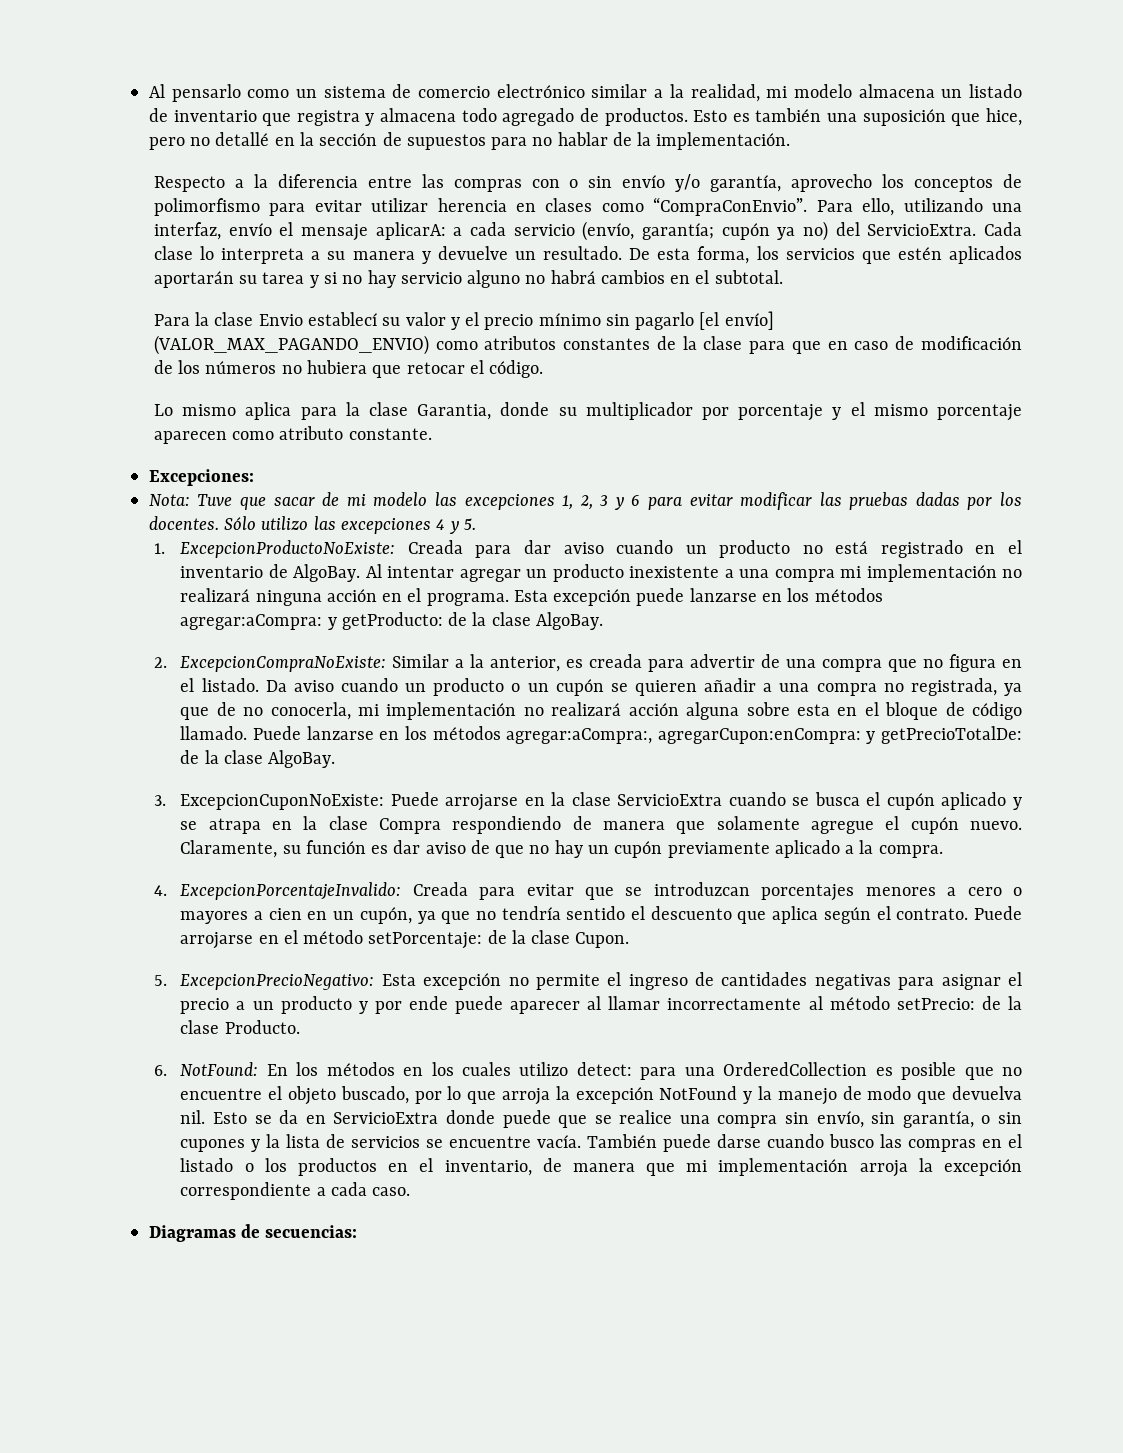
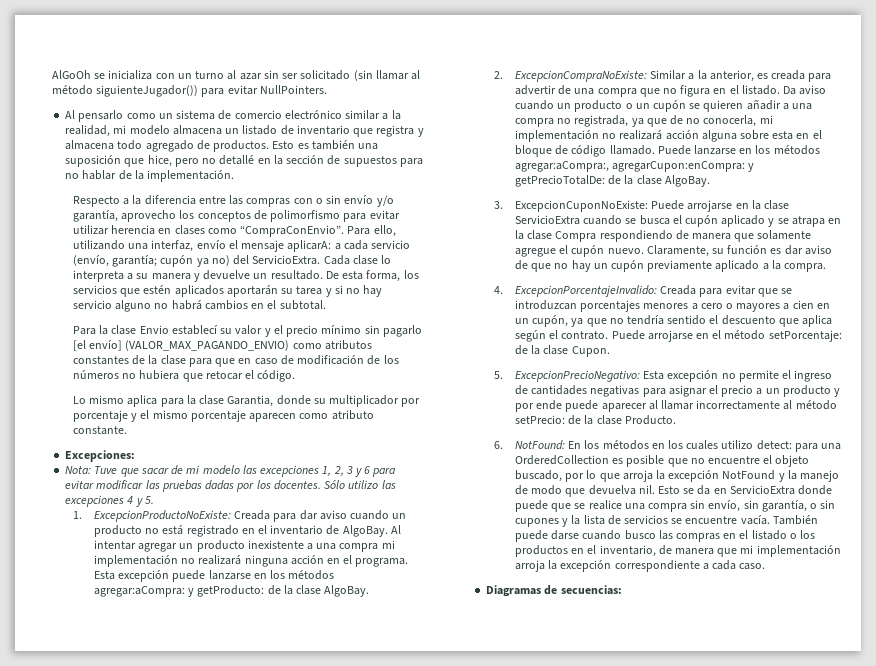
+ AlGoOh se inicializa con un turno al azar sin ser solicitado (sin llamar al método siguienteJugador()) para evitar NullPointers.

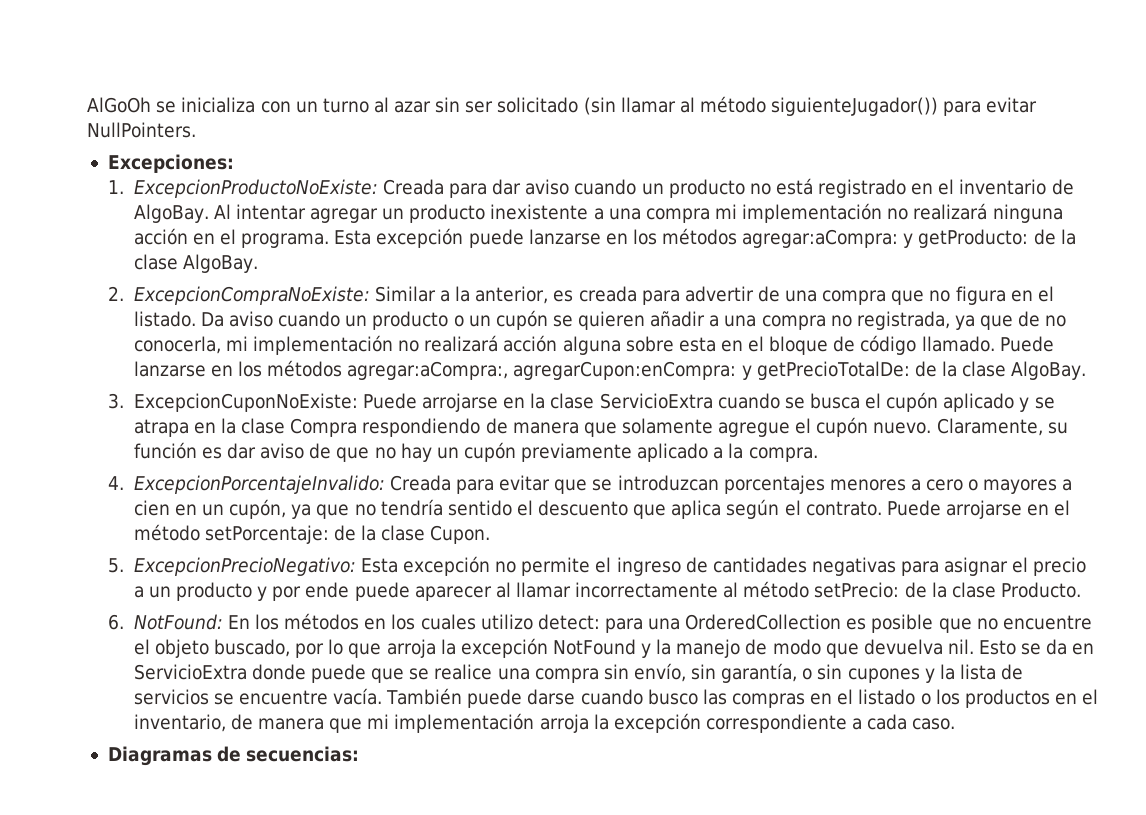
- Al pensarlo como un sistema de comercio electrónico similar a la realidad, mi modelo almacena un listado de inventario que registra y almacena todo agregado de productos. Esto es también una suposición que hice, pero no detallé en la sección de supuestos para no hablar de la implementación.
- Respecto a la diferencia entre las compras con o sin envío y/o garantía, aprovecho los conceptos de polimorfismo para evitar utilizar herencia en clases como “CompraConEnvio”. Para ello, utilizando una interfaz, envío el mensaje aplicarA: a cada servicio (envío, garantía; cupón ya no) del ServicioExtra. Cada clase lo interpreta a su manera y devuelve un resultado. De esta forma, los servicios que estén aplicados aportarán su tarea y si no hay servicio alguno no habrá cambios en el subtotal.
- Para la clase Envio establecí su valor y el precio mínimo sin pagarlo [el envío] (VALOR_MAX_PAGANDO_ENVIO) como atributos constantes de la clase para que en caso de modificación de los números no hubiera que retocar el código.
- Lo mismo aplica para la clase Garantia, donde su multiplicador por porcentaje y el mismo porcentaje aparecen como atributo constante.
  Excepciones:
- Nota: Tuve que sacar de mi modelo las excepciones 1, 2, 3 y 6 para evitar modificar las pruebas dadas por los docentes. Sólo utilizo las excepciones 4 y 5.

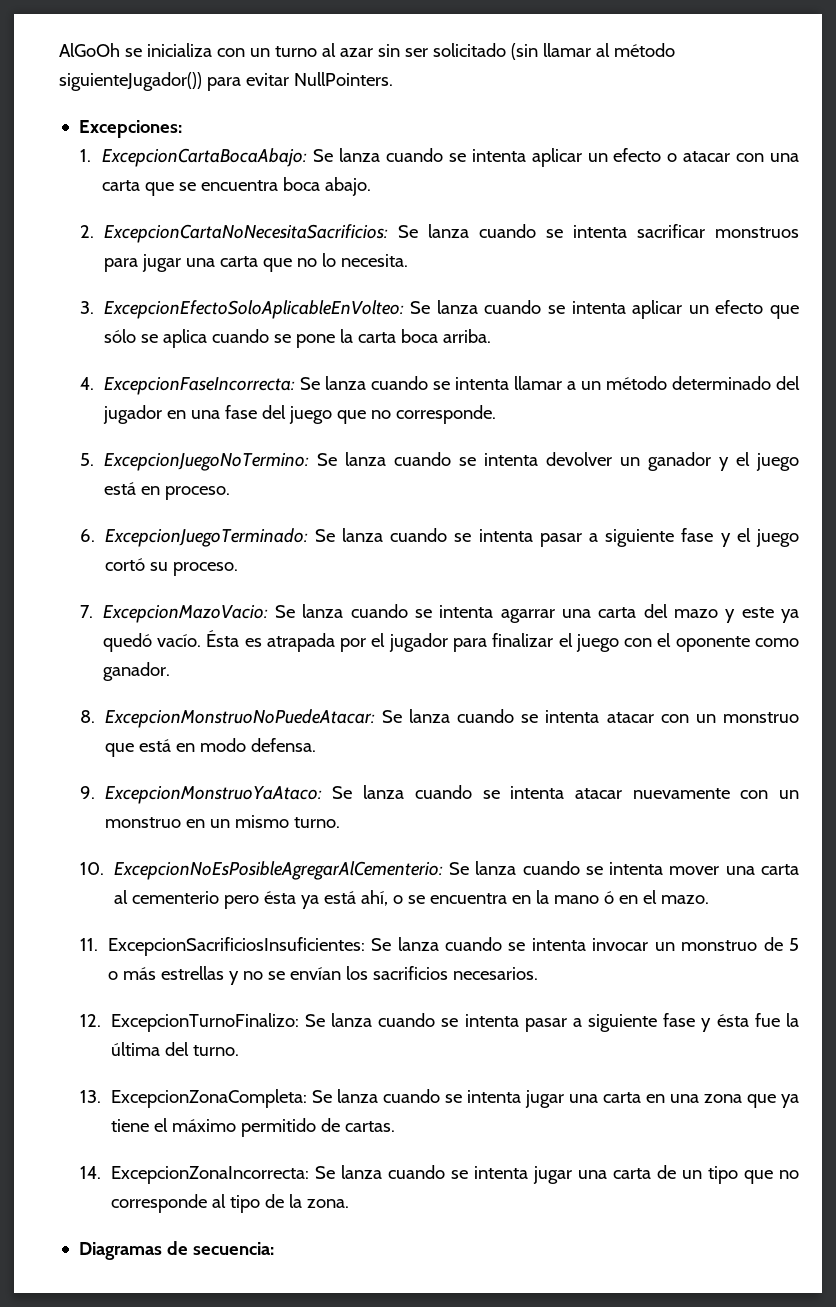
- 1. ExcepcionProductoNoExiste: Creada para dar aviso cuando un producto no está registrado en el inventario de AlgoBay. Al intentar agregar un producto inexistente a una compra mi implementación no realizará ninguna acción en el programa. Esta excepción puede lanzarse en los métodos agregar:aCompra: y getProducto: de la clase AlgoBay.
- 2. ExcepcionCompraNoExiste: Similar a la anterior, es creada para advertir de una compra que no figura en el listado. Da aviso cuando un producto o un cupón se quieren añadir a una compra no registrada, ya que de no conocerla, mi implementación no realizará acción alguna sobre esta en el bloque de código llamado. Puede lanzarse en los métodos agregar:aCompra:, agregarCupon:enCompra: y getPrecioTotalDe: de la clase AlgoBay.
- 3. ExcepcionCuponNoExiste: Puede arrojarse en la clase ServicioExtra cuando se busca el cupón aplicado y se atrapa en la clase Compra respondiendo de manera que solamente agregue el cupón nuevo. Claramente, su función es dar aviso de que no hay un cupón previamente aplicado a la compra.
- 4. ExcepcionPorcentajeInvalido: Creada para evitar que se introduzcan porcentajes menores a cero o mayores a cien en un cupón, ya que no tendría sentido el descuento que aplica según el contrato. Puede arrojarse en el método setPorcentaje: de la clase Cupon.
- 5. ExcepcionPrecioNegativo: Esta excepción no permite el ingreso de cantidades negativas para asignar el precio a un producto y por ende puede aparecer al llamar incorrectamente al método setPrecio: de la clase Producto.
- 6. NotFound: En los métodos en los cuales utilizo detect: para una OrderedCollection es posible que no encuentre el objeto buscado, por lo que arroja la excepción NotFound y la manejo de modo que devuelva nil. Esto se da en ServicioExtra donde puede que se realice una compra sin envío, sin garantía, o sin cupones y la lista de servicios se encuentre vacía. También puede darse cuando busco las compras en el listado o los productos en el inventario, de manera que mi implementación arroja la excepción correspondiente a cada caso.
+ 1. ExcepcionCartaBocaAbajo: Se lanza cuando se intenta aplicar un efecto o atacar con una carta que se encuentra boca abajo.
+ 2. ExcepcionCartaNoNecesitaSacrificios: Se lanza cuando se intenta sacrificar monstruos para jugar una carta que no lo necesita.
+ 3. ExcepcionEfectoSoloAplicableEnVolteo: Se lanza cuando se intenta aplicar un efecto que sólo se aplica cuando se pone la carta boca arriba.
+ 4. ExcepcionFaseIncorrecta: Se lanza cuando se intenta llamar a un método determinado del jugador en una fase del juego que no corresponde.
+ 5. ExcepcionJuegoNoTermino: Se lanza cuando se intenta devolver un ganador y el juego está en proceso.
+ 6. ExcepcionJuegoTerminado: Se lanza cuando se intenta pasar a siguiente fase y el juego cortó su proceso.
+ 7. ExcepcionMazoVacio: Se lanza cuando se intenta agarrar una carta del mazo y este ya quedó vacío. Ésta es atrapada por el jugador para finalizar el juego con el oponente como ganador.
+ 8. ExcepcionMonstruoNoPuedeAtacar: Se lanza cuando se intenta atacar con un monstruo que está en modo defensa.
+ 9. ExcepcionMonstruoYaAtaco: Se lanza cuando se intenta atacar nuevamente con un monstruo en un mismo turno.
+ 10. ExcepcionNoEsPosibleAgregarAlCementerio: Se lanza cuando se intenta mover una carta al cementerio pero ésta ya está ahí, o se encuentra en la mano ó en el mazo.
+ 11. ExcepcionSacrificiosInsuficientes: Se lanza cuando se intenta invocar un monstruo de 5 o más estrellas y no se envían los sacrificios necesarios.
+ 12. ExcepcionTurnoFinalizo: Se lanza cuando se intenta pasar a siguiente fase y ésta fue la última del turno.
+ 13. ExcepcionZonaCompleta: Se lanza cuando se intenta jugar una carta en una zona que ya tiene el máximo permitido de cartas.
+ 14. ExcepcionZonaIncorrecta: Se lanza cuando se intenta jugar una carta de un tipo que no corresponde al tipo de la zona.
- Diagramas de secuencias:
+ Diagramas de secuencia:

